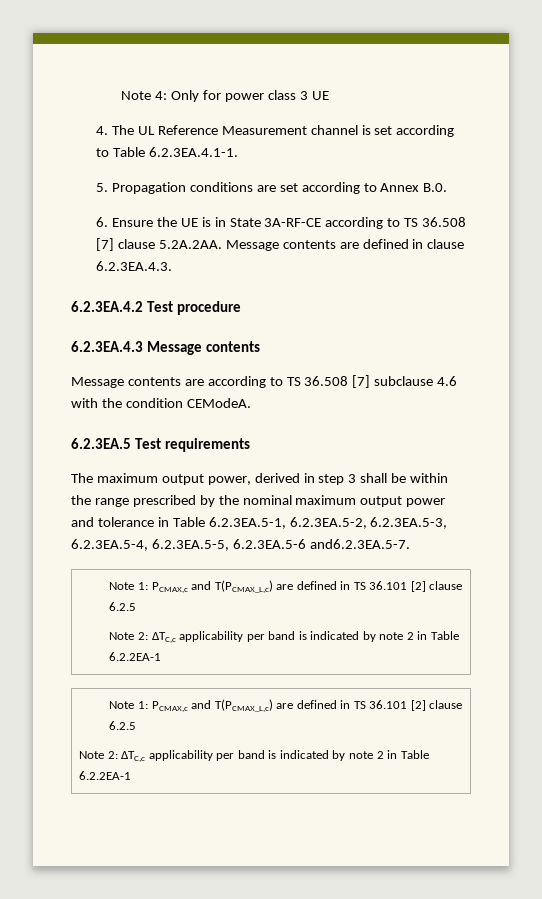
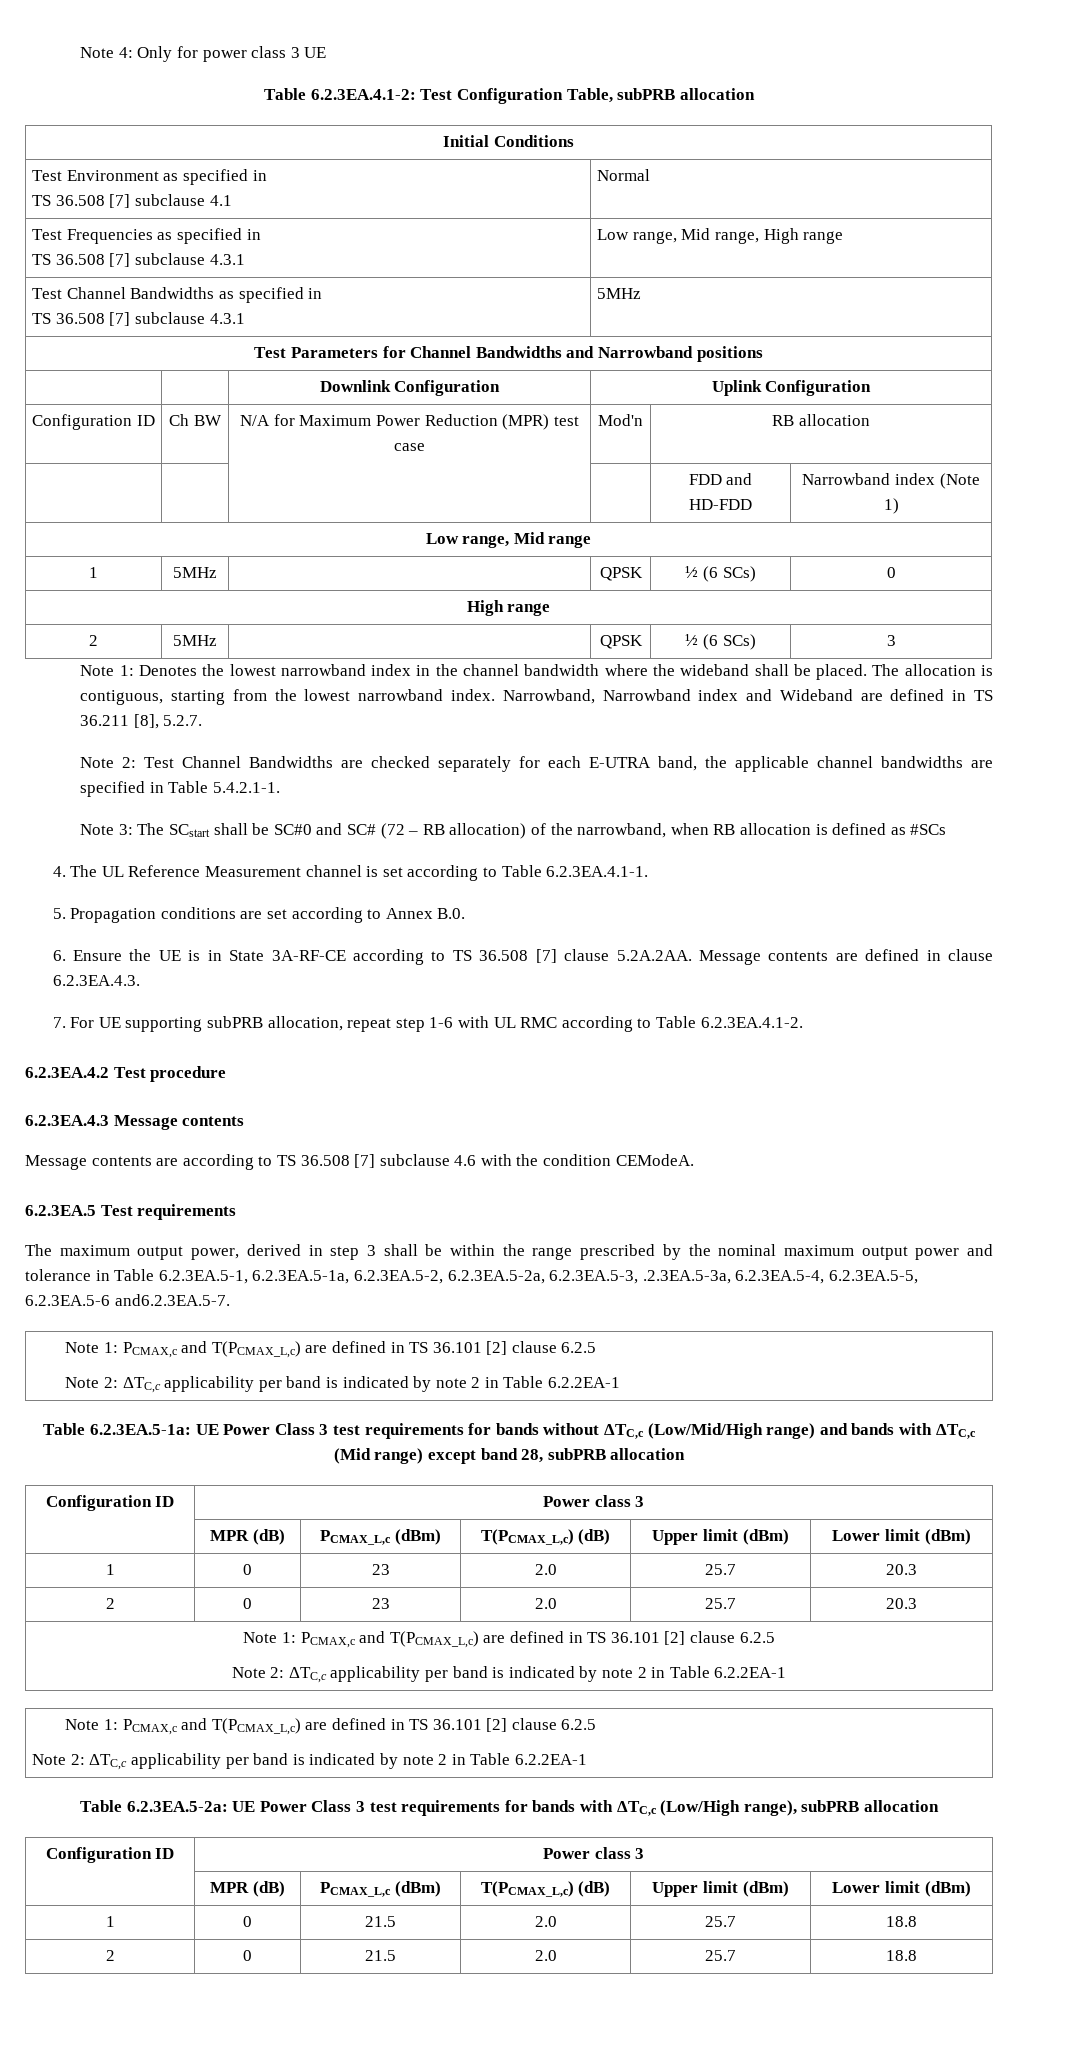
+ Table 6.2.3EA.4.1-2: Test Configuration Table, subPRB allocation
+ Initial Conditions
+ Test Environment as specified in
+ TS 36.508 [7] subclause 4.1 | Normal
+ Test Frequencies as specified in
+ TS 36.508 [7] subclause 4.3.1 | Low range, Mid range, High range
+ Test Channel Bandwidths as specified in
+ TS 36.508 [7] subclause 4.3.1 | 5MHz
+ Test Parameters for Channel Bandwidths and Narrowband positions
+ | | Downlink Configuration | Uplink Configuration
+ Configuration ID | Ch BW | N/A for Maximum Power Reduction (MPR) test case | Mod'n | RB allocation
+ | | | | FDD and HD-FDD | Narrowband index (Note 1)
+ Low range, Mid range
+ 1 | 5MHz | | QPSK | ½ (6 SCs) | 0
+ High range
+ 2 | 5MHz | | QPSK | ½ (6 SCs) | 3
+ Note 1: Denotes the lowest narrowband index in the channel bandwidth where the wideband shall be placed. The allocation is contiguous, starting from the lowest narrowband index. Narrowband, Narrowband index and Wideband are defined in TS 36.211 [8], 5.2.7.
+ Note 2: Test Channel Bandwidths are checked separately for each E-UTRA band, the applicable channel bandwidths are specified in Table 5.4.2.1-1.
+ Note 3: The SCstart shall be SC#0 and SC# (72 – RB allocation) of the narrowband, when RB allocation is defined as #SCs
+ 7. For UE supporting subPRB allocation, repeat step 1-6 with UL RMC according to Table 6.2.3EA.4.1-2.
- The maximum output power, derived in step 3 shall be within the range prescribed by the nominal maximum output power and tolerance in Table 6.2.3EA.5-1, 6.2.3EA.5-2, 6.2.3EA.5-3, 6.2.3EA.5-4, 6.2.3EA.5-5, 6.2.3EA.5-6 and6.2.3EA.5-7.
+ The maximum output power, derived in step 3 shall be within the range prescribed by the nominal maximum output power and tolerance in Table 6.2.3EA.5-1, 6.2.3EA.5-1a, 6.2.3EA.5-2, 6.2.3EA.5-2a, 6.2.3EA.5-3, .2.3EA.5-3a, 6.2.3EA.5-4, 6.2.3EA.5-5, 6.2.3EA.5-6 and6.2.3EA.5-7.
+ Table 6.2.3EA.5-1a: UE Power Class 3 test requirements for bands without ΔTC,c (Low/Mid/High range) and bands with ΔTC,c (Mid range) except band 28, subPRB allocation
+ Configuration ID | Power class 3
+ | MPR (dB) | PCMAX_L,c (dBm) | T(PCMAX_L,c) (dB) | Upper limit (dBm) | Lower limit (dBm)
+ 1 | 0 | 23 | 2.0 | 25.7 | 20.3
+ 2 | 0 | 23 | 2.0 | 25.7 | 20.3
+ Note 1: PCMAX,c and T(PCMAX_L,c) are defined in TS 36.101 [2] clause 6.2.5
+ Note 2: ΔTC,c applicability per band is indicated by note 2 in Table 6.2.2EA-1
+ Table 6.2.3EA.5-2a: UE Power Class 3 test requirements for bands with ΔTC,c (Low/High range), subPRB allocation
+ Configuration ID | Power class 3
+ | MPR (dB) | PCMAX_L,c (dBm) | T(PCMAX_L,c) (dB) | Upper limit (dBm) | Lower limit (dBm)
+ 1 | 0 | 21.5 | 2.0 | 25.7 | 18.8
+ 2 | 0 | 21.5 | 2.0 | 25.7 | 18.8

